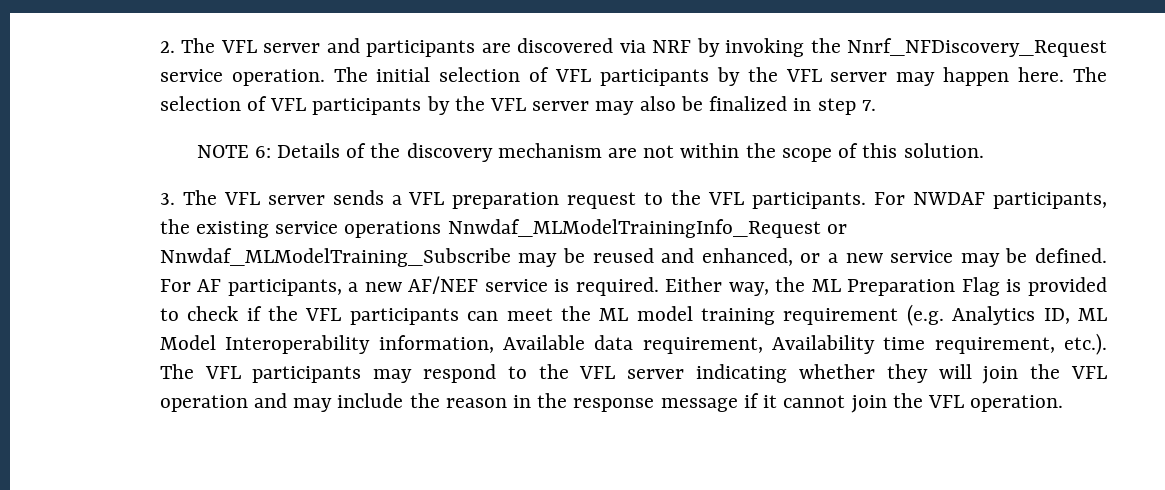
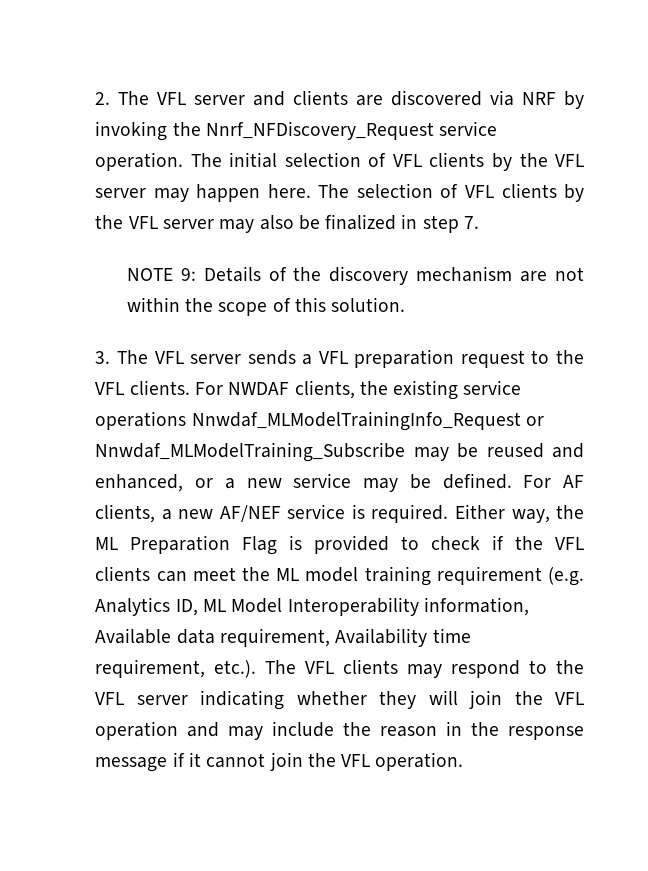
- 2. The VFL server and participants are discovered via NRF by invoking the Nnrf_NFDiscovery_Request service operation.
+ 2. The VFL server and clients are discovered via NRF by invoking the Nnrf_NFDiscovery_Request service operation.
- The initial selection of VFL participants by the VFL server may happen here.
+ The initial selection of VFL clients by the VFL server may happen here.
- The selection of VFL participants by the VFL server may also be finalized in step 7.
+ The selection of VFL clients by the VFL server may also be finalized in step 7.
- NOTE 6: Details of the discovery mechanism are not within the scope of this solution.
+ NOTE 9: Details of the discovery mechanism are not within the scope of this solution.
- 3. The VFL server sends a VFL preparation request to the VFL participants.
+ 3. The VFL server sends a VFL preparation request to the VFL clients.
- For NWDAF participants, the existing service operations Nnwdaf_MLModelTrainingInfo_Request or Nnwdaf_MLModelTraining_Subscribe may be reused and enhanced, or a new service may be defined.
+ For NWDAF clients, the existing service operations Nnwdaf_MLModelTrainingInfo_Request or Nnwdaf_MLModelTraining_Subscribe may be reused and enhanced, or a new service may be defined.
- For AF participants, a new AF/NEF service is required.
+ For AF clients, a new AF/NEF service is required.
- Either way, the ML Preparation Flag is provided to check if the VFL participants can meet the ML model training requirement (e.g. Analytics ID, ML Model Interoperability information, Available data requirement, Availability time requirement, etc.). The VFL participants may respond to the VFL server indicating whether they will join the VFL operation and may include the reason in the response message if it cannot join the VFL operation.
+ Either way, the ML Preparation Flag is provided to check if the VFL clients can meet the ML model training requirement (e.g. Analytics ID, ML Model Interoperability information, Available data requirement, Availability time requirement, etc.). The VFL clients may respond to the VFL server indicating whether they will join the VFL operation and may include the reason in the response message if it cannot join the VFL operation.

